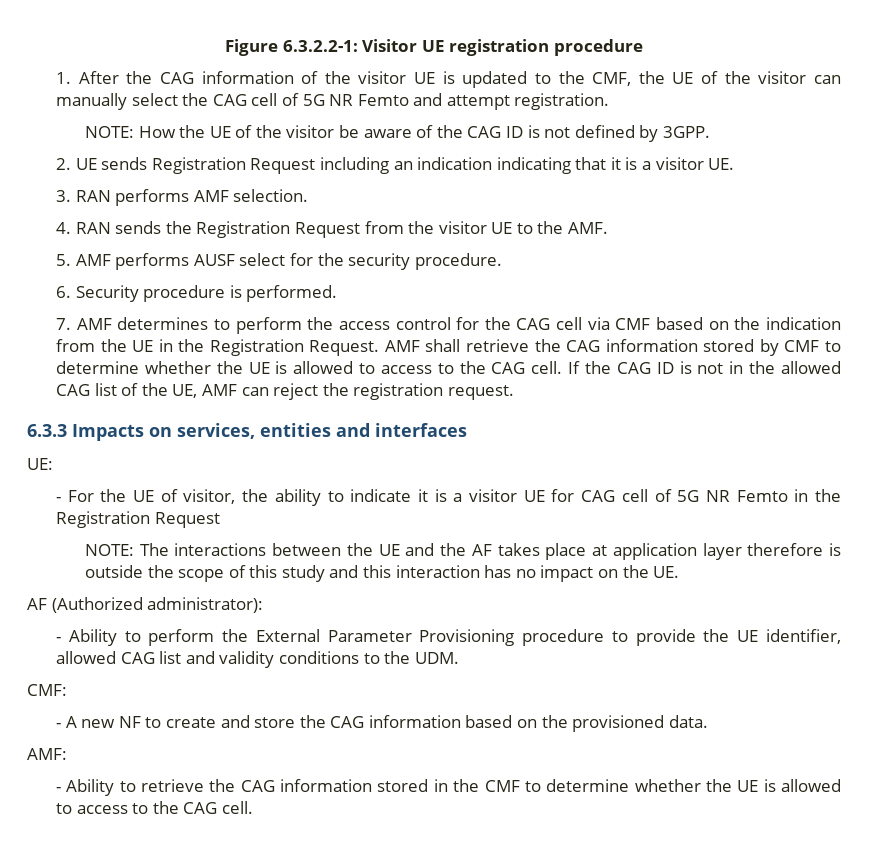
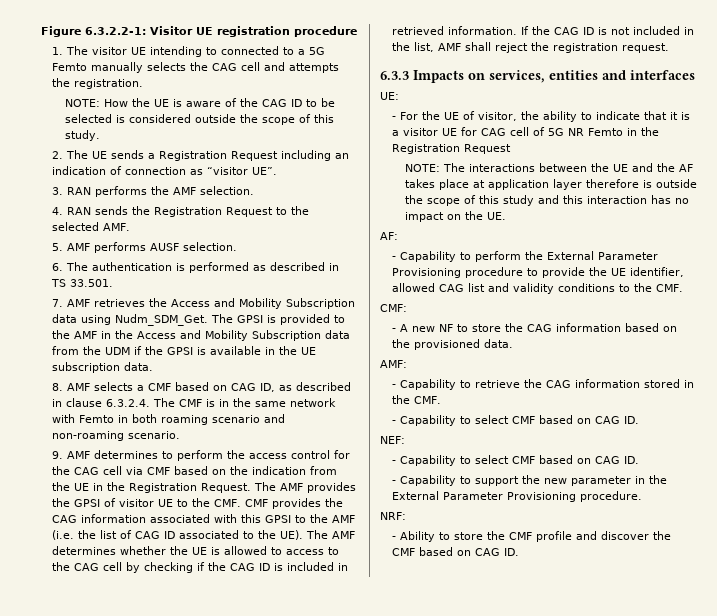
- 1. After the CAG information of the visitor UE is updated to the CMF, the UE of the visitor can manually select the CAG cell of 5G NR Femto and attempt registration.
+ 1. The visitor UE intending to connected to a 5G Femto manually selects the CAG cell and attempts the registration.
- NOTE: How the UE of the visitor be aware of the CAG ID is not defined by 3GPP.
+ NOTE: How the UE is aware of the CAG ID to be selected is considered outside the scope of this study.
- 2. UE sends Registration Request including an indication indicating that it is a visitor UE.
+ 2. The UE sends a Registration Request including an indication of connection as “visitor UE”.
- 3. RAN performs AMF selection.
+ 3. RAN performs the AMF selection.
- 4. RAN sends the Registration Request from the visitor UE to the AMF.
+ 4. RAN sends the Registration Request to the selected AMF.
- 5. AMF performs AUSF select for the security procedure.
- 6. Security procedure is performed.
- 7. AMF determines to perform the access control for the CAG cell via CMF based on the indication from the UE in the Registration Request.
+ 5. AMF performs AUSF selection.
+ 6. The authentication is performed as described in TS 33.501.
+ 7. AMF retrieves the Access and Mobility Subscription data using Nudm_SDM_Get. The GPSI is provided to the AMF in the Access and Mobility Subscription data from the UDM if the GPSI is available in the UE subscription data.
+ 8. AMF selects a CMF based on CAG ID, as described in clause 6.3.2.4. The CMF is in the same network with Femto in both roaming scenario and non-roaming scenario.
+ 9. AMF determines to perform the access control for the CAG cell via CMF based on the indication from the UE in the Registration Request.
- AMF shall retrieve the CAG information stored by CMF to determine whether the UE is allowed to access to the CAG cell.
+ The AMF provides the GPSI of visitor UE to the CMF. CMF provides the CAG information associated with this GPSI to the AMF (i.e. the list of CAG ID associated to the UE). The AMF determines whether the UE is allowed to access to the CAG cell by checking if the CAG ID is included in retrieved information.
- If the CAG ID is not in the allowed CAG list of the UE, AMF can reject the registration request.
+ If the CAG ID is not included in the list, AMF shall reject the registration request.
- - For the UE of visitor, the ability to indicate it is a visitor UE for CAG cell of 5G NR Femto in the Registration Request
+ - For the UE of visitor, the ability to indicate that it is a visitor UE for CAG cell of 5G NR Femto in the Registration Request
- AF (Authorized administrator):
- - Ability to perform the External Parameter Provisioning procedure to provide the UE identifier, allowed CAG list and validity conditions to the UDM.
+ AF:
+ - Capability to perform the External Parameter Provisioning procedure to provide the UE identifier, allowed CAG list and validity conditions to the CMF.
- - A new NF to create and store the CAG information based on the provisioned data.
+ - A new NF to store the CAG information based on the provisioned data.
- - Ability to retrieve the CAG information stored in the CMF to determine whether the UE is allowed to access to the CAG cell.
+ - Capability to retrieve the CAG information stored in the CMF.
+ - Capability to select CMF based on CAG ID.
+ NEF:
+ - Capability to select CMF based on CAG ID.
+ - Capability to support the new parameter in the External Parameter Provisioning procedure.
+ NRF:
+ - Ability to store the CMF profile and discover the CMF based on CAG ID.

